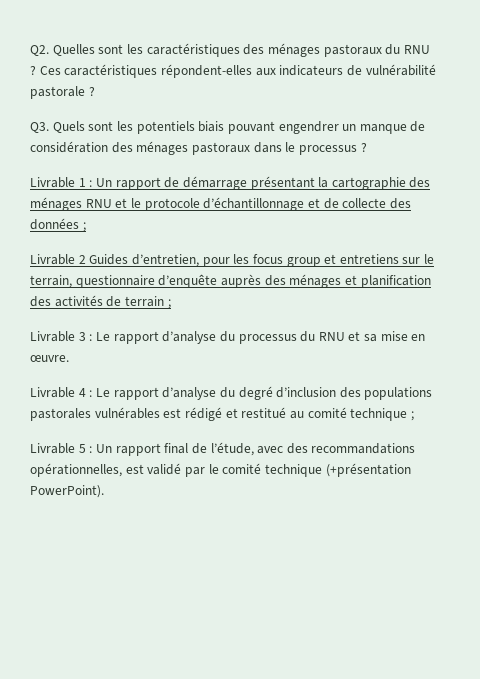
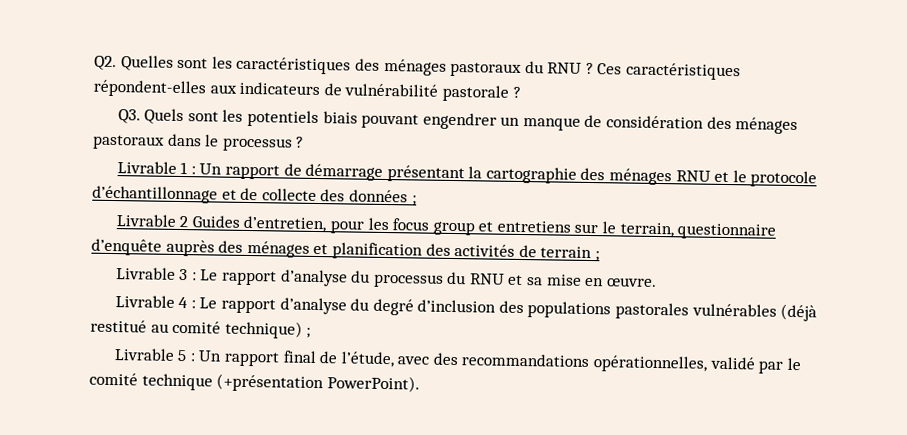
- Livrable 4 : Le rapport d’analyse du degré d’inclusion des populations pastorales vulnérables est rédigé et restitué au comité technique ;
+ Livrable 4 : Le rapport d’analyse du degré d’inclusion des populations pastorales vulnérables (déjà restitué au comité technique) ;
- Livrable 5 : Un rapport final de l’étude, avec des recommandations opérationnelles, est validé par le comité technique (+présentation PowerPoint).
+ Livrable 5 : Un rapport final de l’étude, avec des recommandations opérationnelles, validé par le comité technique (+présentation PowerPoint).

